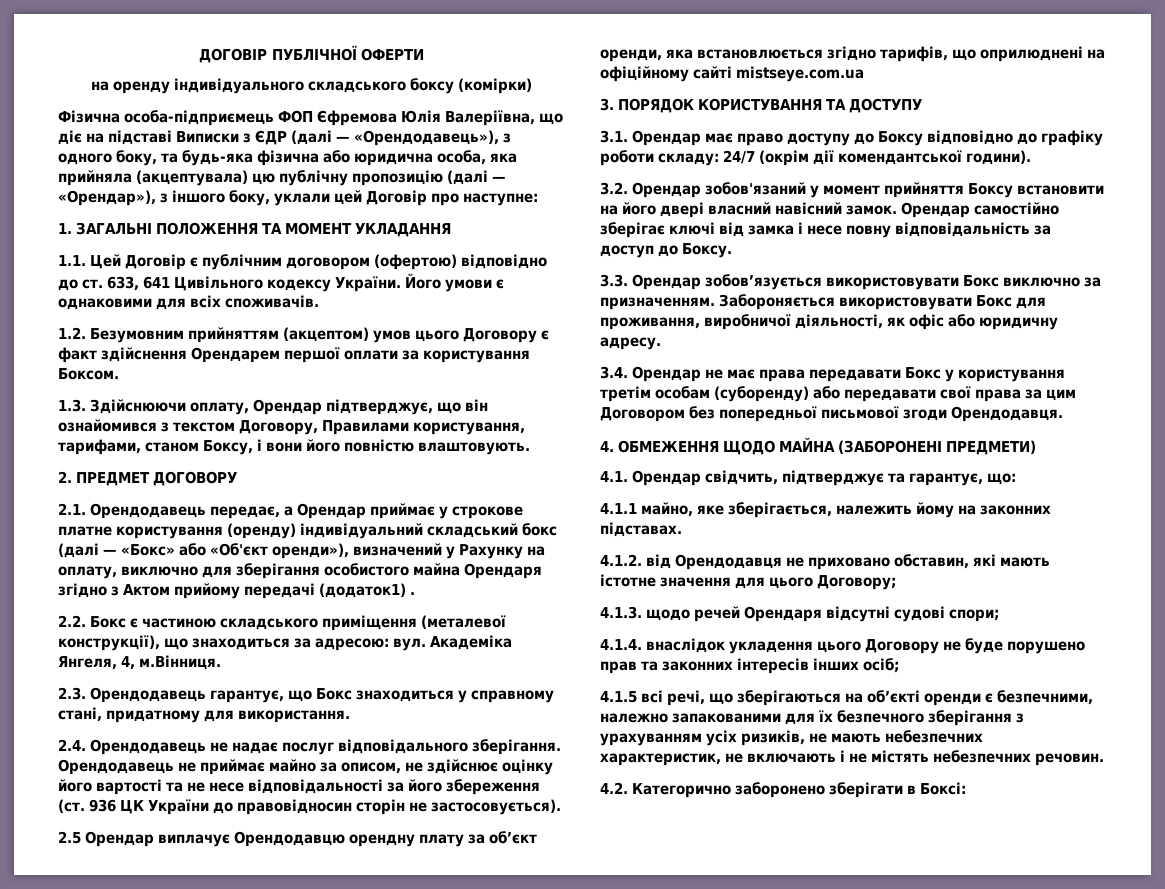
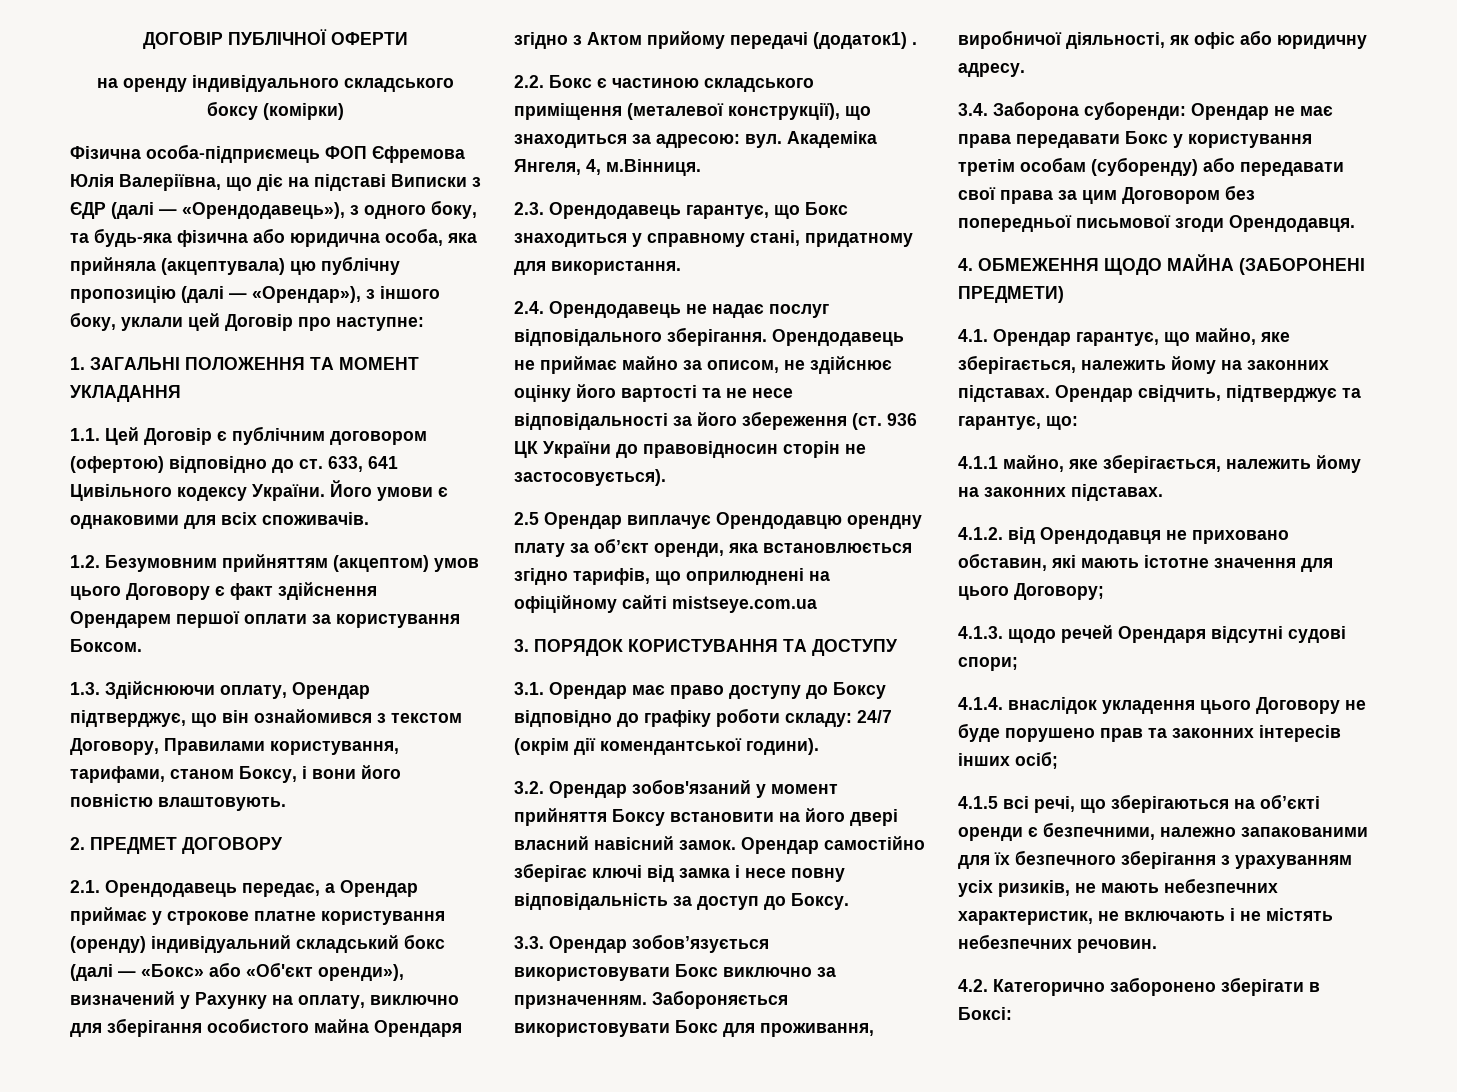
- 3.4. Орендар не має права передавати Бокс у користування третім особам (суборенду) або передавати свої права за цим Договором без попередньої письмової згоди Орендодавця.
+ 3.4. Заборона суборенди: Орендар не має права передавати Бокс у користування третім особам (суборенду) або передавати свої права за цим Договором без попередньої письмової згоди Орендодавця.
- 4.1. Орендар свідчить, підтверджує та гарантує, що:
+ 4.1. Орендар гарантує, що майно, яке зберігається, належить йому на законних підставах. Орендар свідчить, підтверджує та гарантує, що:

